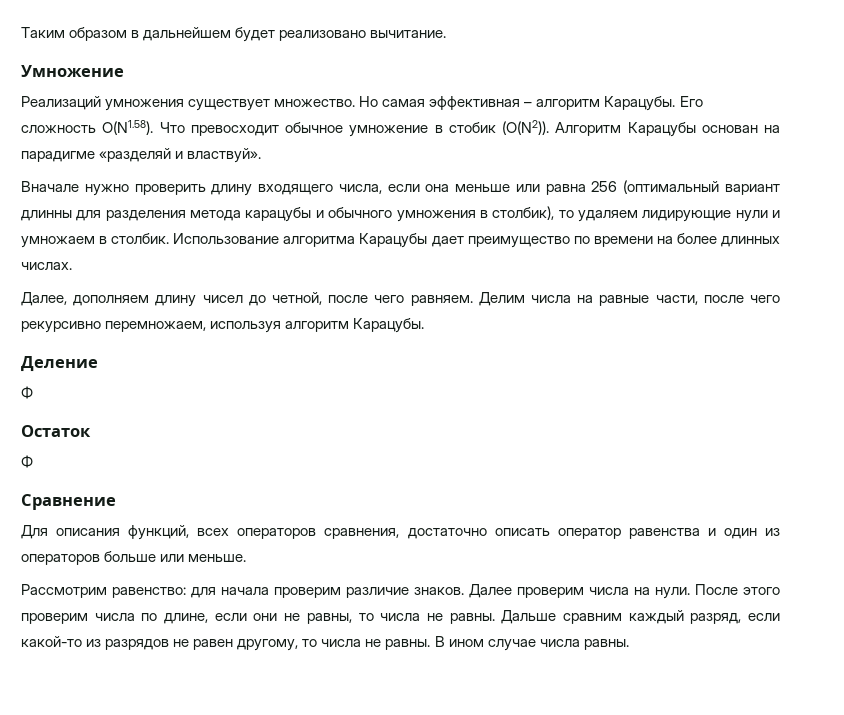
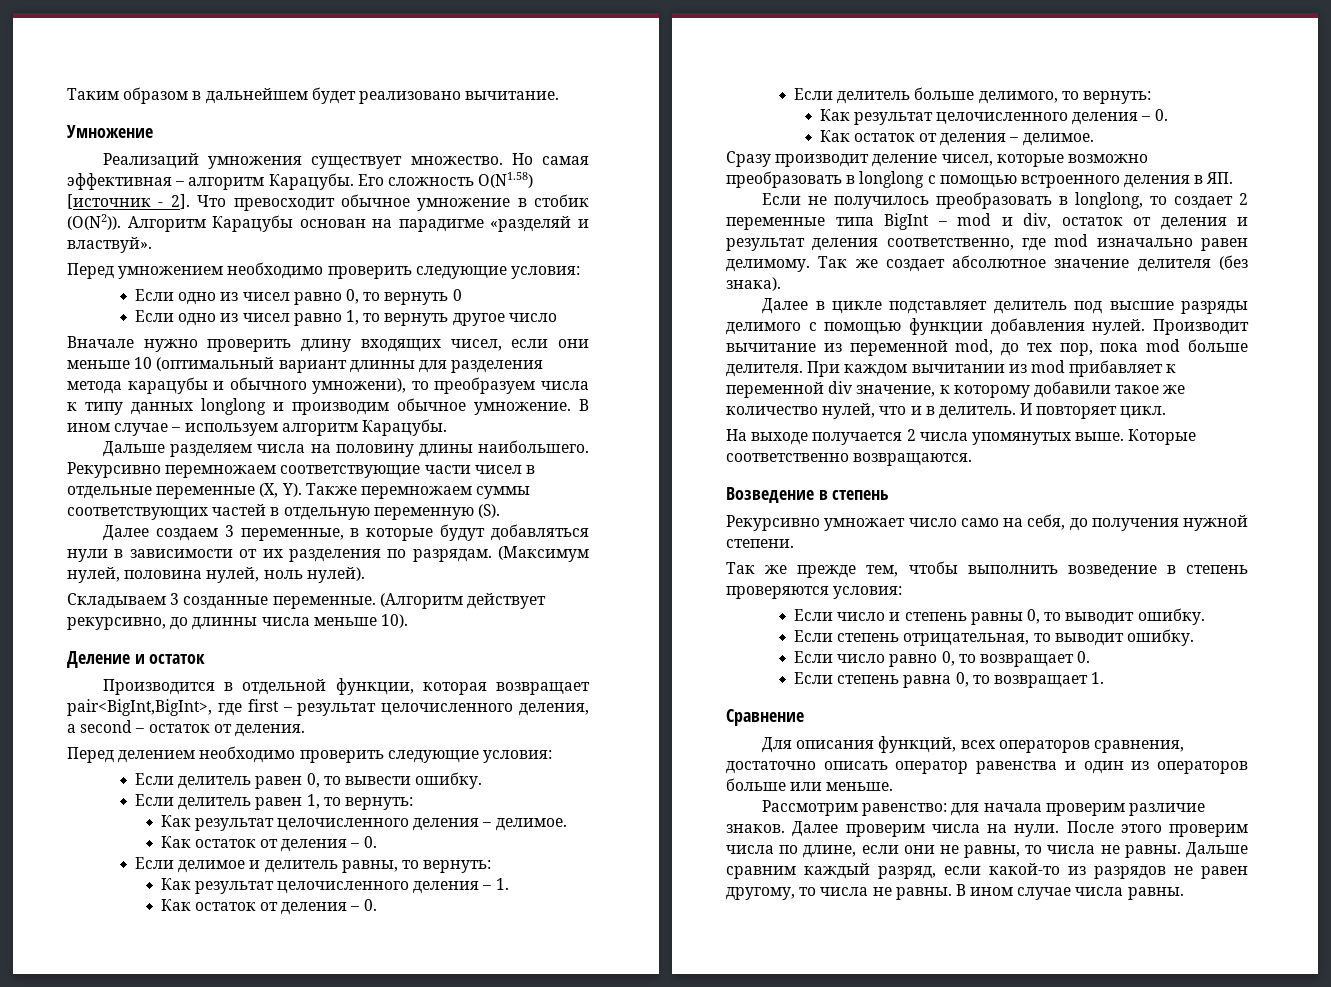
- Его сложность O(N1.58). Что превосходит обычное умножение в стобик (O(N2)).
+ Его сложность O(N1.58) [источник - 2]. Что превосходит обычное умножение в стобик (O(N2)).
- Вначале нужно проверить длину входящего числа, если она меньше или равна 256 (оптимальный вариант длинны для разделения метода карацубы и обычного умножения в столбик), то удаляем лидирующие нули и умножаем в столбик. Использование алгоритма Карацубы дает преимущество по времени на более длинных числах.
- Далее, дополняем длину чисел до четной, после чего равняем. Делим числа на равные части, после чего рекурсивно перемножаем, используя алгоритм Карацубы.
- Деление
- Ф
- Остаток
- Ф
+ Перед умножением необходимо проверить следующие условия:
+ Если одно из чисел равно 0, то вернуть 0
+ Если одно из чисел равно 1, то вернуть другое число
+ Вначале нужно проверить длину входящих чисел, если они меньше 10 (оптимальный вариант длинны для разделения метода карацубы и обычного умножени), то преобразуем числа к типу данных longlong и производим обычное умножение. В ином случае – используем алгоритм Карацубы.
+ Дальше разделяем числа на половину длины наибольшего. Рекурсивно перемножаем соответствующие части чисел в отдельные переменные (X, Y). Также перемножаем суммы соответствующих частей в отдельную переменную (S).
+ Далее создаем 3 переменные, в которые будут добавляться нули в зависимости от их разделения по разрядам. (Максимум нулей, половина нулей, ноль нулей).
+ Складываем 3 созданные переменные. (Алгоритм действует рекурсивно, до длинны числа меньше 10).
+ Деление и остаток
+ Производится в отдельной функции, которая возвращает pair<BigInt,BigInt>, где first – результат целочисленного деления, а second – остаток от деления.
+ Перед делением необходимо проверить следующие условия:
+ Если делитель равен 0, то вывести ошибку.
+ Если делитель равен 1, то вернуть:
+ Как результат целочисленного деления – делимое.
+ Как остаток от деления – 0.
+ Если делимое и делитель равны, то вернуть:
+ Как результат целочисленного деления – 1.
+ Как остаток от деления – 0.
+ Если делитель больше делимого, то вернуть:
+ Как результат целочисленного деления – 0.
+ Как остаток от деления – делимое.
+ Сразу производит деление чисел, которые возможно преобразовать в longlong с помощью встроенного деления в ЯП.
+ Если не получилось преобразовать в longlong, то создает 2 переменные типа BigInt – mod и div, остаток от деления и результат деления соответственно, где mod изначально равен делимому. Так же создает абсолютное значение делителя (без знака).
+ Далее в цикле подставляет делитель под высшие разряды делимого с помощью функции добавления нулей. Производит вычитание из переменной mod, до тех пор, пока mod больше делителя. При каждом вычитании из mod прибавляет к переменной div значение, к которому добавили такое же количество нулей, что и в делитель. И повторяет цикл.
+ На выходе получается 2 числа упомянутых выше. Которые соответственно возвращаются.
+ Возведение в степень
+ Рекурсивно умножает число само на себя, до получения нужной степени.
+ Так же прежде тем, чтобы выполнить возведение в степень проверяются условия:
+ Если число и степень равны 0, то выводит ошибку.
+ Если степень отрицательная, то выводит ошибку.
+ Если число равно 0, то возвращает 0.
+ Если степень равна 0, то возвращает 1.

